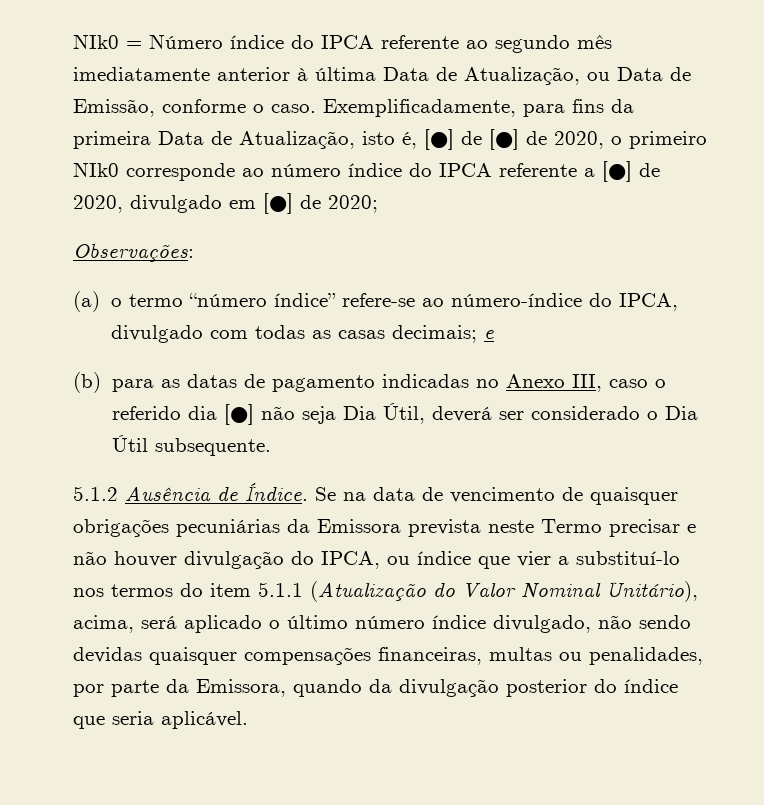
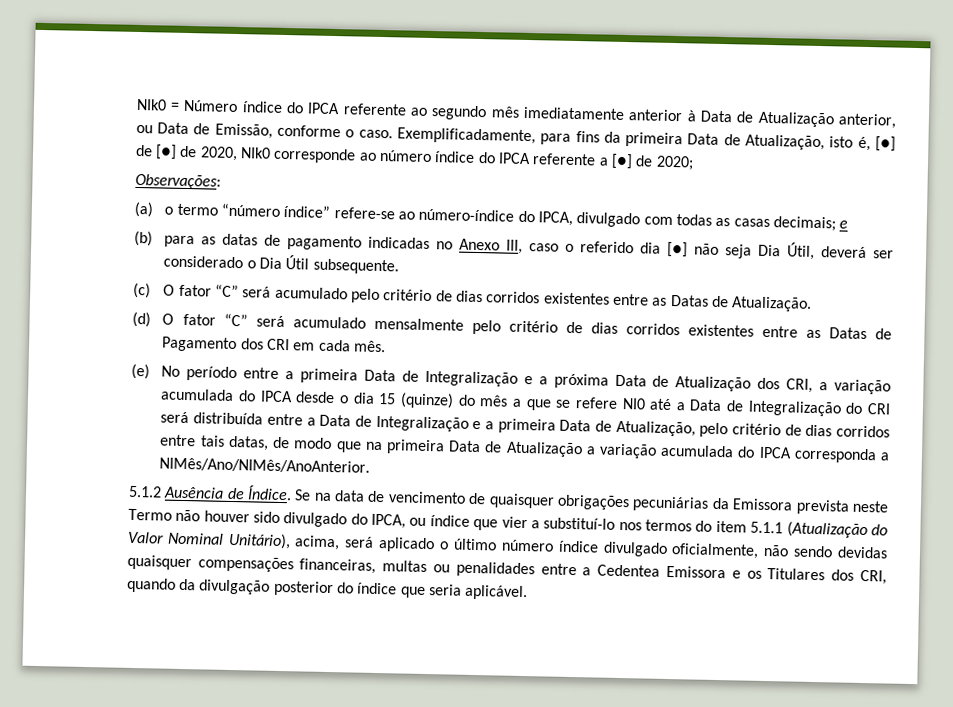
- NIk0 = Número índice do IPCA referente ao segundo mês imediatamente anterior à última Data de Atualização, ou Data de Emissão, conforme o caso.
+ NIk0 = Número índice do IPCA referente ao segundo mês imediatamente anterior à Data de Atualização anterior, ou Data de Emissão, conforme o caso.
- Exemplificadamente, para fins da primeira Data de Atualização, isto é, [●] de [●] de 2020, o primeiro NIk0 corresponde ao número índice do IPCA referente a [●] de 2020, divulgado em [●] de 2020;
+ Exemplificadamente, para fins da primeira Data de Atualização, isto é, [●] de [●] de 2020, NIk0 corresponde ao número índice do IPCA referente a [●] de 2020;
+ (c) O fator “C” será acumulado pelo critério de dias corridos existentes entre as Datas de Atualização.
+ (d) O fator “C” será acumulado mensalmente pelo critério de dias corridos existentes entre as Datas de Pagamento dos CRI em cada mês.
+ (e) No período entre a primeira Data de Integralização e a próxima Data de Atualização dos CRI, a variação acumulada do IPCA desde o dia 15 (quinze) do mês a que se refere NI0 até a Data de Integralização do CRI será distribuída entre a Data de Integralização e a primeira Data de Atualização, pelo critério de dias corridos entre tais datas, de modo que na primeira Data de Atualização a variação acumulada do IPCA corresponda a NIMês/Ano/NIMês/AnoAnterior.
- Se na data de vencimento de quaisquer obrigações pecuniárias da Emissora prevista neste Termo precisar e não houver divulgação do IPCA, ou índice que vier a substituí-lo nos termos do item 5.1.1 (Atualização do Valor Nominal Unitário), acima, será aplicado o último número índice divulgado, não sendo devidas quaisquer compensações financeiras, multas ou penalidades, por parte da Emissora, quando da divulgação posterior do índice que seria aplicável.
+ Se na data de vencimento de quaisquer obrigações pecuniárias da Emissora prevista neste Termo não houver sido divulgado do IPCA, ou índice que vier a substituí-lo nos termos do item 5.1.1 (Atualização do Valor Nominal Unitário), acima, será aplicado o último número índice divulgado oficialmente, não sendo devidas quaisquer compensações financeiras, multas ou penalidades entre a Cedentea Emissora e os Titulares dos CRI, quando da divulgação posterior do índice que seria aplicável.

